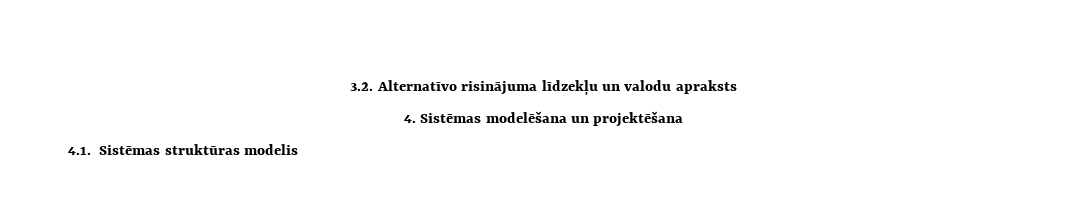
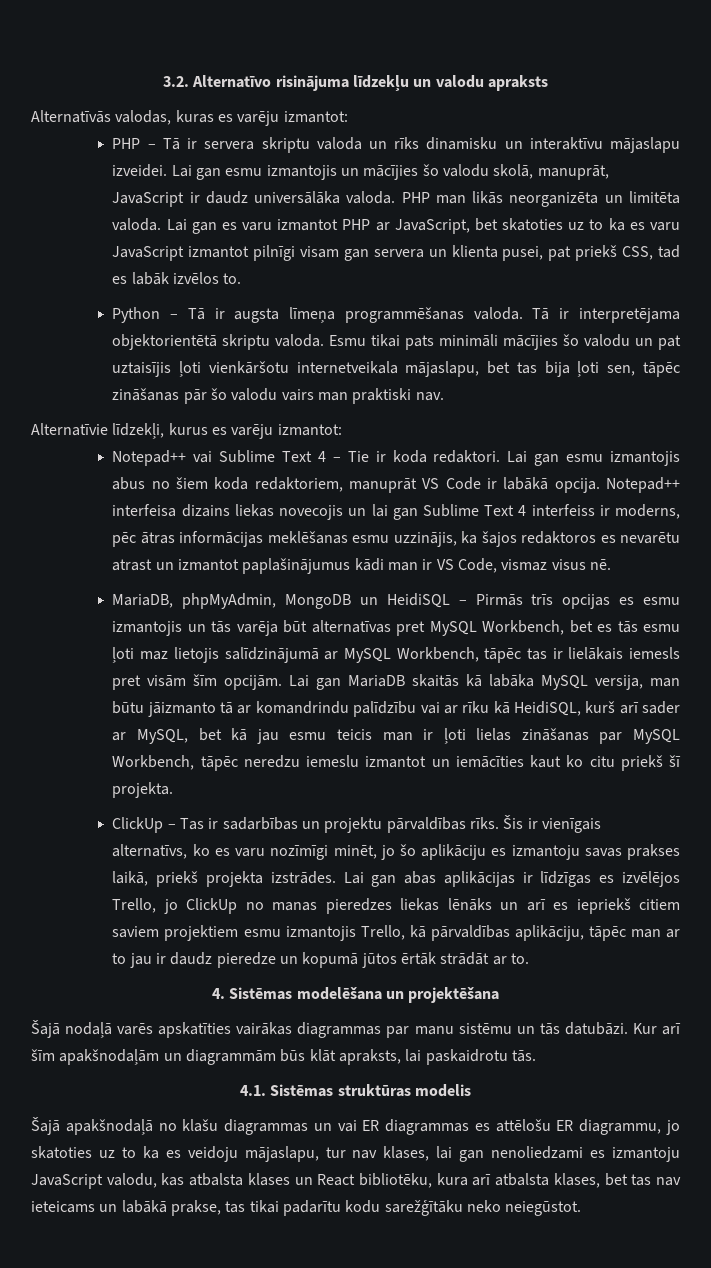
+ Alternatīvās valodas, kuras es varēju izmantot:
+ PHP – Tā ir servera skriptu valoda un rīks dinamisku un interaktīvu mājaslapu izveidei. Lai gan esmu izmantojis un mācījies šo valodu skolā, manuprāt, JavaScript ir daudz universālāka valoda. PHP man likās neorganizēta un limitēta valoda. Lai gan es varu izmantot PHP ar JavaScript, bet skatoties uz to ka es varu JavaScript izmantot pilnīgi visam gan servera un klienta pusei, pat priekš CSS, tad es labāk izvēlos to.
+ Python – Tā ir augsta līmeņa programmēšanas valoda. Tā ir interpretējama objektorientētā skriptu valoda. Esmu tikai pats minimāli mācījies šo valodu un pat uztaisījis ļoti vienkāršotu internetveikala mājaslapu, bet tas bija ļoti sen, tāpēc zināšanas pār šo valodu vairs man praktiski nav.
+ Alternatīvie līdzekļi, kurus es varēju izmantot:
+ Notepad++ vai Sublime Text 4 – Tie ir koda redaktori. Lai gan esmu izmantojis abus no šiem koda redaktoriem, manuprāt VS Code ir labākā opcija. Notepad++ interfeisa dizains liekas novecojis un lai gan Sublime Text 4 interfeiss ir moderns, pēc ātras informācijas meklēšanas esmu uzzinājis, ka šajos redaktoros es nevarētu atrast un izmantot paplašinājumus kādi man ir VS Code, vismaz visus nē.
+ MariaDB, phpMyAdmin, MongoDB un HeidiSQL – Pirmās trīs opcijas es esmu izmantojis un tās varēja būt alternatīvas pret MySQL Workbench, bet es tās esmu ļoti maz lietojis salīdzinājumā ar MySQL Workbench, tāpēc tas ir lielākais iemesls pret visām šīm opcijām. Lai gan MariaDB skaitās kā labāka MySQL versija, man būtu jāizmanto tā ar komandrindu palīdzību vai ar rīku kā HeidiSQL, kurš arī sader ar MySQL, bet kā jau esmu teicis man ir ļoti lielas zināšanas par MySQL Workbench, tāpēc neredzu iemeslu izmantot un iemācīties kaut ko citu priekš šī projekta.
+ ClickUp – Tas ir sadarbības un projektu pārvaldības rīks. Šis ir vienīgais alternatīvs, ko es varu nozīmīgi minēt, jo šo aplikāciju es izmantoju savas prakses laikā, priekš projekta izstrādes. Lai gan abas aplikācijas ir līdzīgas es izvēlējos Trello, jo ClickUp no manas pieredzes liekas lēnāks un arī es iepriekš citiem saviem projektiem esmu izmantojis Trello, kā pārvaldības aplikāciju, tāpēc man ar to jau ir daudz pieredze un kopumā jūtos ērtāk strādāt ar to.
+ Šajā nodaļā varēs apskatīties vairākas diagrammas par manu sistēmu un tās datubāzi. Kur arī šīm apakšnodaļām un diagrammām būs klāt apraksts, lai paskaidrotu tās.
  4.1. Sistēmas struktūras modelis
+ Šajā apakšnodaļā no klašu diagrammas un vai ER diagrammas es attēlošu ER diagrammu, jo skatoties uz to ka es veidoju mājaslapu, tur nav klases, lai gan nenoliedzami es izmantoju JavaScript valodu, kas atbalsta klases un React bibliotēku, kura arī atbalsta klases, bet tas nav ieteicams un labākā prakse, tas tikai padarītu kodu sarežģītāku neko neiegūstot.

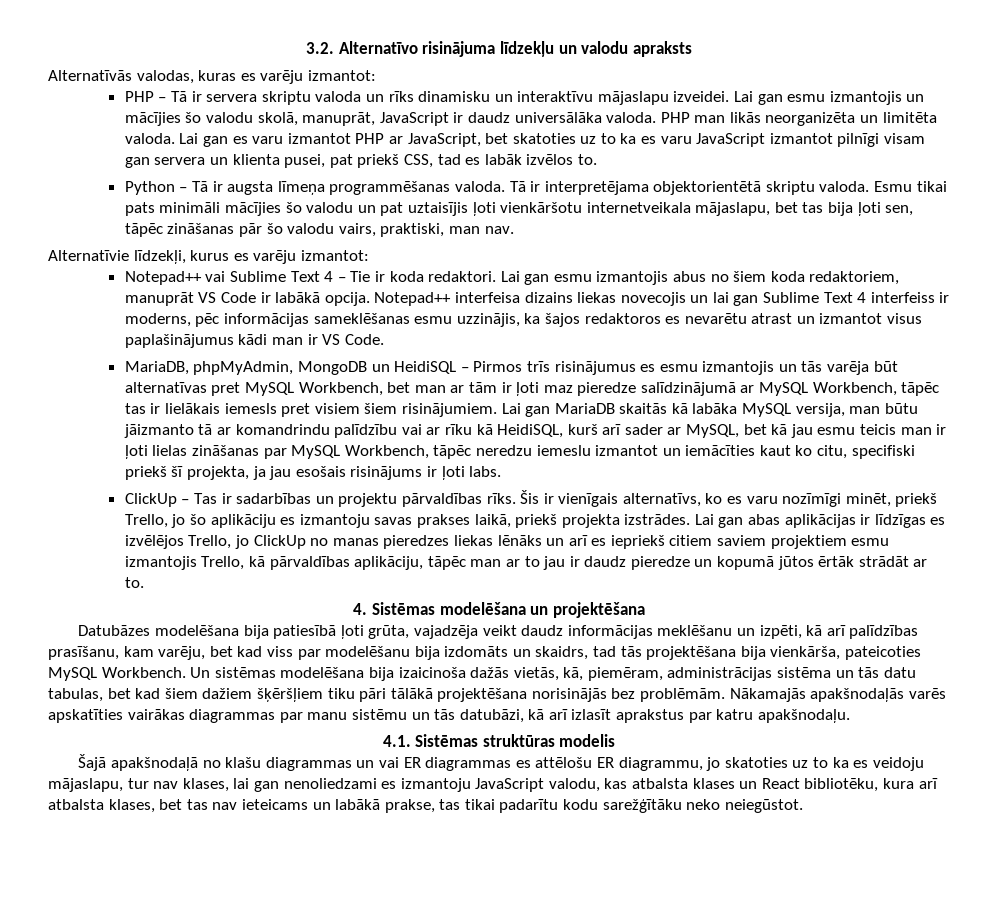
- Esmu tikai pats minimāli mācījies šo valodu un pat uztaisījis ļoti vienkāršotu internetveikala mājaslapu, bet tas bija ļoti sen, tāpēc zināšanas pār šo valodu vairs man praktiski nav.
+ Esmu tikai pats minimāli mācījies šo valodu un pat uztaisījis ļoti vienkāršotu internetveikala mājaslapu, bet tas bija ļoti sen, tāpēc zināšanas pār šo valodu vairs, praktiski, man nav.
- Notepad++ interfeisa dizains liekas novecojis un lai gan Sublime Text 4 interfeiss ir moderns, pēc ātras informācijas meklēšanas esmu uzzinājis, ka šajos redaktoros es nevarētu atrast un izmantot paplašinājumus kādi man ir VS Code, vismaz visus nē.
+ Notepad++ interfeisa dizains liekas novecojis un lai gan Sublime Text 4 interfeiss ir moderns, pēc informācijas sameklēšanas esmu uzzinājis, ka šajos redaktoros es nevarētu atrast un izmantot visus paplašinājumus kādi man ir VS Code.
- MariaDB, phpMyAdmin, MongoDB un HeidiSQL – Pirmās trīs opcijas es esmu izmantojis un tās varēja būt alternatīvas pret MySQL Workbench, bet es tās esmu ļoti maz lietojis salīdzinājumā ar MySQL Workbench, tāpēc tas ir lielākais iemesls pret visām šīm opcijām.
+ MariaDB, phpMyAdmin, MongoDB un HeidiSQL – Pirmos trīs risinājumus es esmu izmantojis un tās varēja būt alternatīvas pret MySQL Workbench, bet man ar tām ir ļoti maz pieredze salīdzinājumā ar MySQL Workbench, tāpēc tas ir lielākais iemesls pret visiem šiem risinājumiem.
- Lai gan MariaDB skaitās kā labāka MySQL versija, man būtu jāizmanto tā ar komandrindu palīdzību vai ar rīku kā HeidiSQL, kurš arī sader ar MySQL, bet kā jau esmu teicis man ir ļoti lielas zināšanas par MySQL Workbench, tāpēc neredzu iemeslu izmantot un iemācīties kaut ko citu priekš šī projekta.
+ Lai gan MariaDB skaitās kā labāka MySQL versija, man būtu jāizmanto tā ar komandrindu palīdzību vai ar rīku kā HeidiSQL, kurš arī sader ar MySQL, bet kā jau esmu teicis man ir ļoti lielas zināšanas par MySQL Workbench, tāpēc neredzu iemeslu izmantot un iemācīties kaut ko citu, specifiski priekš šī projekta, ja jau esošais risinājums ir ļoti labs.
- Šis ir vienīgais alternatīvs, ko es varu nozīmīgi minēt, jo šo aplikāciju es izmantoju savas prakses laikā, priekš projekta izstrādes.
+ Šis ir vienīgais alternatīvs, ko es varu nozīmīgi minēt, priekš Trello, jo šo aplikāciju es izmantoju savas prakses laikā, priekš projekta izstrādes.
- Šajā nodaļā varēs apskatīties vairākas diagrammas par manu sistēmu un tās datubāzi. Kur arī šīm apakšnodaļām un diagrammām būs klāt apraksts, lai paskaidrotu tās.
+ Datubāzes modelēšana bija patiesībā ļoti grūta, vajadzēja veikt daudz informācijas meklēšanu un izpēti, kā arī palīdzības prasīšanu, kam varēju, bet kad viss par modelēšanu bija izdomāts un skaidrs, tad tās projektēšana bija vienkārša, pateicoties MySQL Workbench. Un sistēmas modelēšana bija izaicinoša dažās vietās, kā, piemēram, administrācijas sistēma un tās datu tabulas, bet kad šiem dažiem šķēršļiem tiku pāri tālākā projektēšana norisinājās bez problēmām. Nākamajās apakšnodaļās varēs apskatīties vairākas diagrammas par manu sistēmu un tās datubāzi, kā arī izlasīt aprakstus par katru apakšnodaļu.

